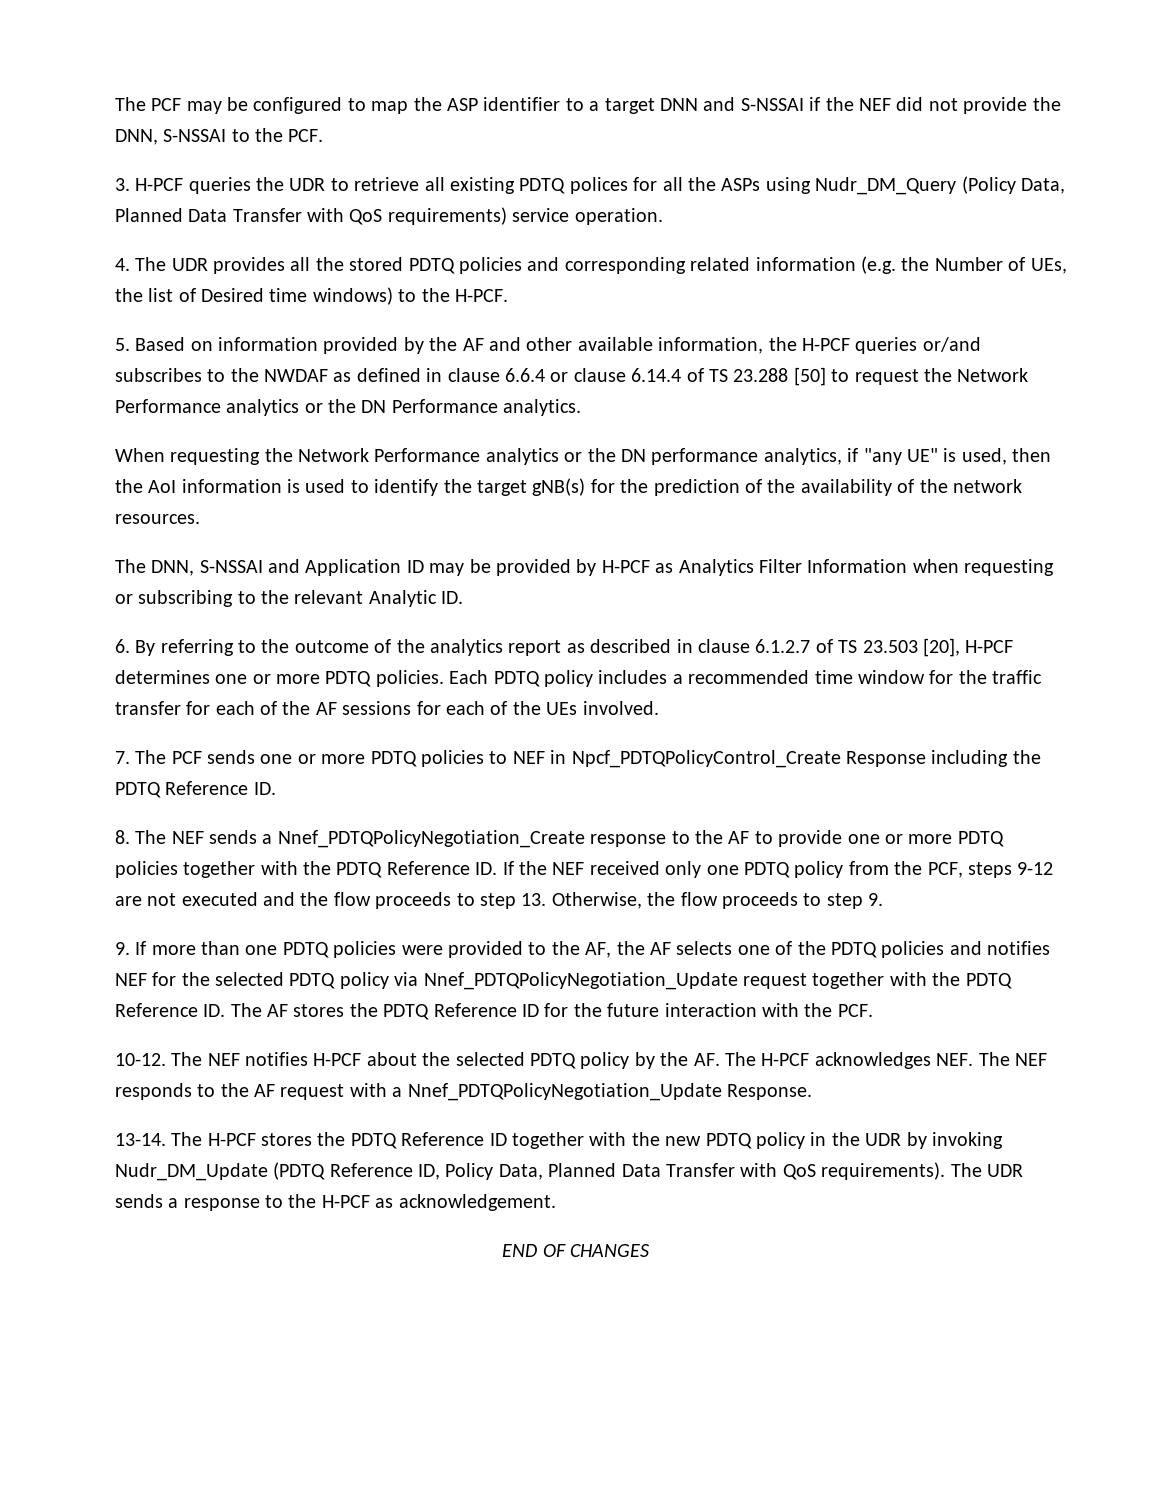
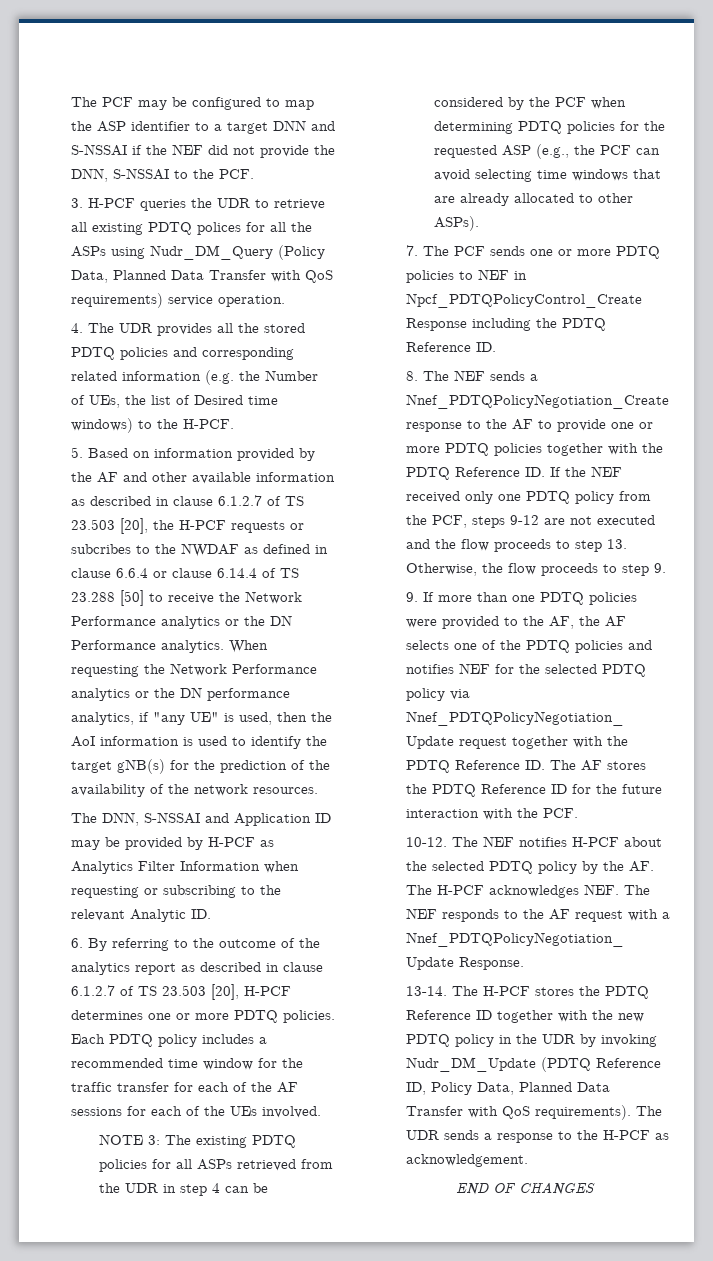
- 5. Based on information provided by the AF and other available information, the H-PCF queries or/and subscribes to the NWDAF as defined in clause 6.6.4 or clause 6.14.4 of TS 23.288 [50] to request the Network Performance analytics or the DN Performance analytics.
- When requesting the Network Performance analytics or the DN performance analytics, if "any UE" is used, then the AoI information is used to identify the target gNB(s) for the prediction of the availability of the network resources.
+ 5. Based on information provided by the AF and other available information as described in clause 6.1.2.7 of TS 23.503 [20], the H-PCF requests or subcribes to the NWDAF as defined in clause 6.6.4 or clause 6.14.4 of TS 23.288 [50] to receive the Network Performance analytics or the DN Performance analytics. When requesting the Network Performance analytics or the DN performance analytics, if "any UE" is used, then the AoI information is used to identify the target gNB(s) for the prediction of the availability of the network resources.
+ NOTE 3: The existing PDTQ policies for all ASPs retrieved from the UDR in step 4 can be considered by the PCF when determining PDTQ policies for the requested ASP (e.g., the PCF can avoid selecting time windows that are already allocated to other ASPs).

